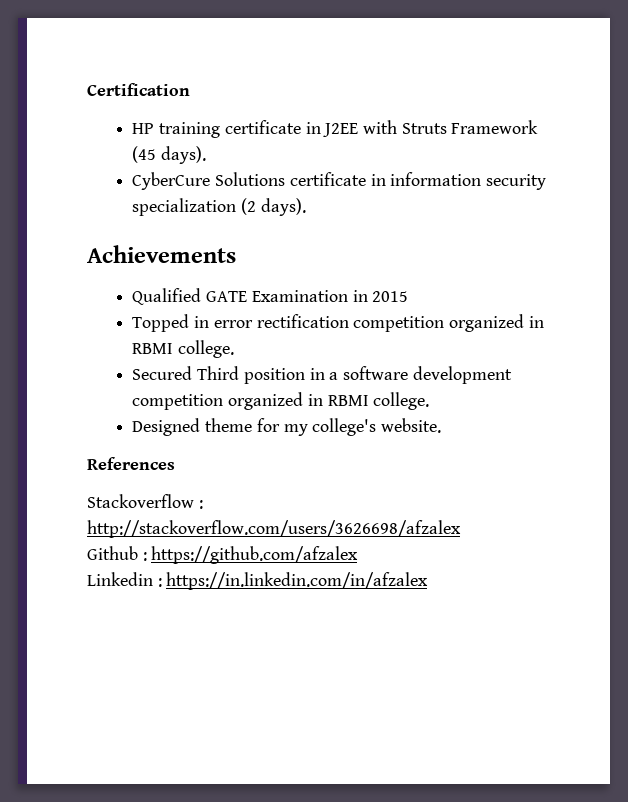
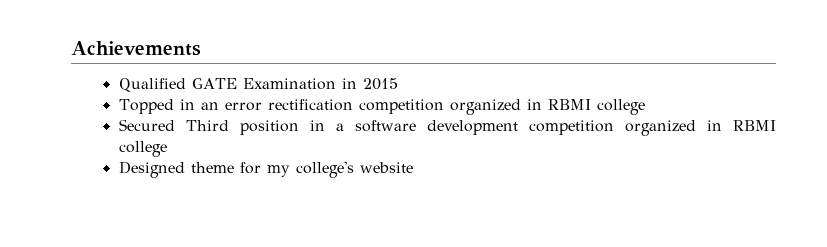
- Certification
- HP training certificate in J2EE with Struts Framework (45 days).
- CyberCure Solutions certificate in information security specialization (2 days).
- Topped in error rectification competition organized in RBMI college.
+ Topped in an error rectification competition organized in RBMI college
- Secured Third position in a software development competition organized in RBMI college.
+ Secured Third position in a software development competition organized in RBMI college
- Designed theme for my college's website.
- References
- Stackoverflow : http://stackoverflow.com/users/3626698/afzalex
- Github : https://github.com/afzalex
- Linkedin : https://in.linkedin.com/in/afzalex
+ Designed theme for my college's website

